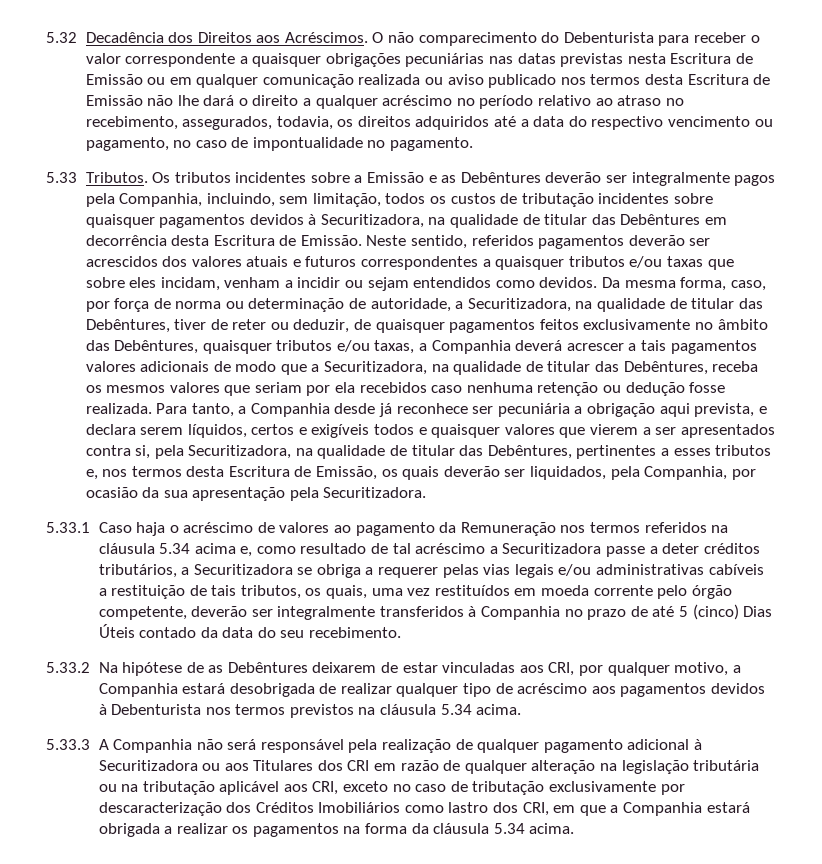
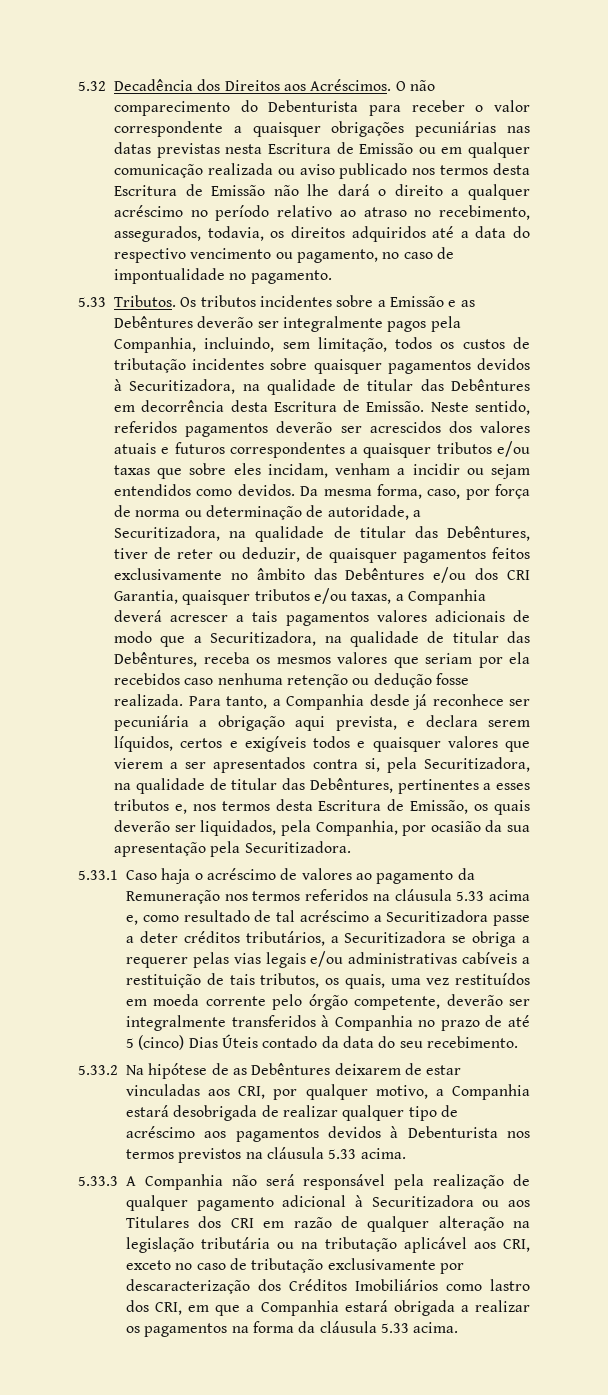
- Da mesma forma, caso, por força de norma ou determinação de autoridade, a Securitizadora, na qualidade de titular das Debêntures, tiver de reter ou deduzir, de quaisquer pagamentos feitos exclusivamente no âmbito das Debêntures, quaisquer tributos e/ou taxas, a Companhia deverá acrescer a tais pagamentos valores adicionais de modo que a Securitizadora, na qualidade de titular das Debêntures, receba os mesmos valores que seriam por ela recebidos caso nenhuma retenção ou dedução fosse realizada.
+ Da mesma forma, caso, por força de norma ou determinação de autoridade, a Securitizadora, na qualidade de titular das Debêntures, tiver de reter ou deduzir, de quaisquer pagamentos feitos exclusivamente no âmbito das Debêntures e/ou dos CRI Garantia, quaisquer tributos e/ou taxas, a Companhia deverá acrescer a tais pagamentos valores adicionais de modo que a Securitizadora, na qualidade de titular das Debêntures, receba os mesmos valores que seriam por ela recebidos caso nenhuma retenção ou dedução fosse realizada.
- 5.33.1 Caso haja o acréscimo de valores ao pagamento da Remuneração nos termos referidos na cláusula 5.34 acima e, como resultado de tal acréscimo a Securitizadora passe a deter créditos tributários, a Securitizadora se obriga a requerer pelas vias legais e/ou administrativas cabíveis a restituição de tais tributos, os quais, uma vez restituídos em moeda corrente pelo órgão competente, deverão ser integralmente transferidos à Companhia no prazo de até 5 (cinco) Dias Úteis contado da data do seu recebimento.
+ 5.33.1 Caso haja o acréscimo de valores ao pagamento da Remuneração nos termos referidos na cláusula 5.33 acima e, como resultado de tal acréscimo a Securitizadora passe a deter créditos tributários, a Securitizadora se obriga a requerer pelas vias legais e/ou administrativas cabíveis a restituição de tais tributos, os quais, uma vez restituídos em moeda corrente pelo órgão competente, deverão ser integralmente transferidos à Companhia no prazo de até 5 (cinco) Dias Úteis contado da data do seu recebimento.
- 5.33.2 Na hipótese de as Debêntures deixarem de estar vinculadas aos CRI, por qualquer motivo, a Companhia estará desobrigada de realizar qualquer tipo de acréscimo aos pagamentos devidos à Debenturista nos termos previstos na cláusula 5.34 acima.
+ 5.33.2 Na hipótese de as Debêntures deixarem de estar vinculadas aos CRI, por qualquer motivo, a Companhia estará desobrigada de realizar qualquer tipo de acréscimo aos pagamentos devidos à Debenturista nos termos previstos na cláusula 5.33 acima.
- 5.33.3 A Companhia não será responsável pela realização de qualquer pagamento adicional à Securitizadora ou aos Titulares dos CRI em razão de qualquer alteração na legislação tributária ou na tributação aplicável aos CRI, exceto no caso de tributação exclusivamente por descaracterização dos Créditos Imobiliários como lastro dos CRI, em que a Companhia estará obrigada a realizar os pagamentos na forma da cláusula 5.34 acima.
+ 5.33.3 A Companhia não será responsável pela realização de qualquer pagamento adicional à Securitizadora ou aos Titulares dos CRI em razão de qualquer alteração na legislação tributária ou na tributação aplicável aos CRI, exceto no caso de tributação exclusivamente por descaracterização dos Créditos Imobiliários como lastro dos CRI, em que a Companhia estará obrigada a realizar os pagamentos na forma da cláusula 5.33 acima.

